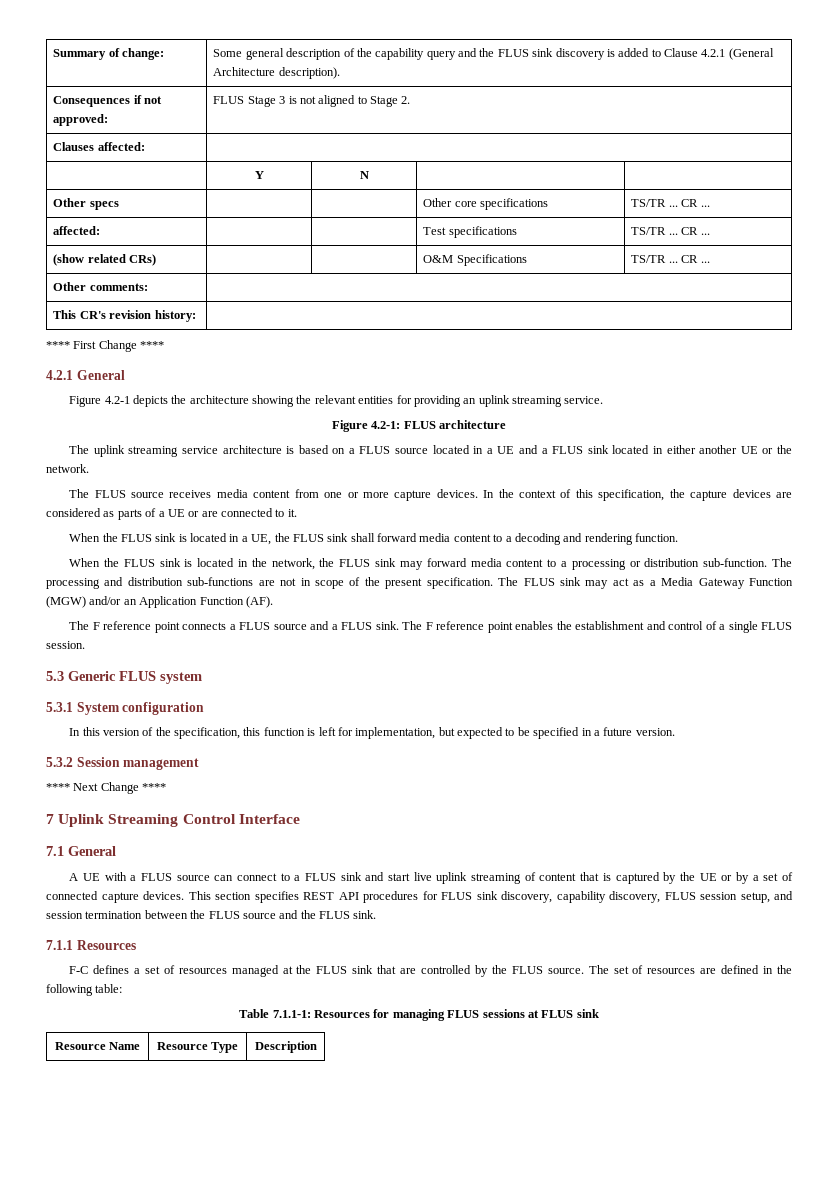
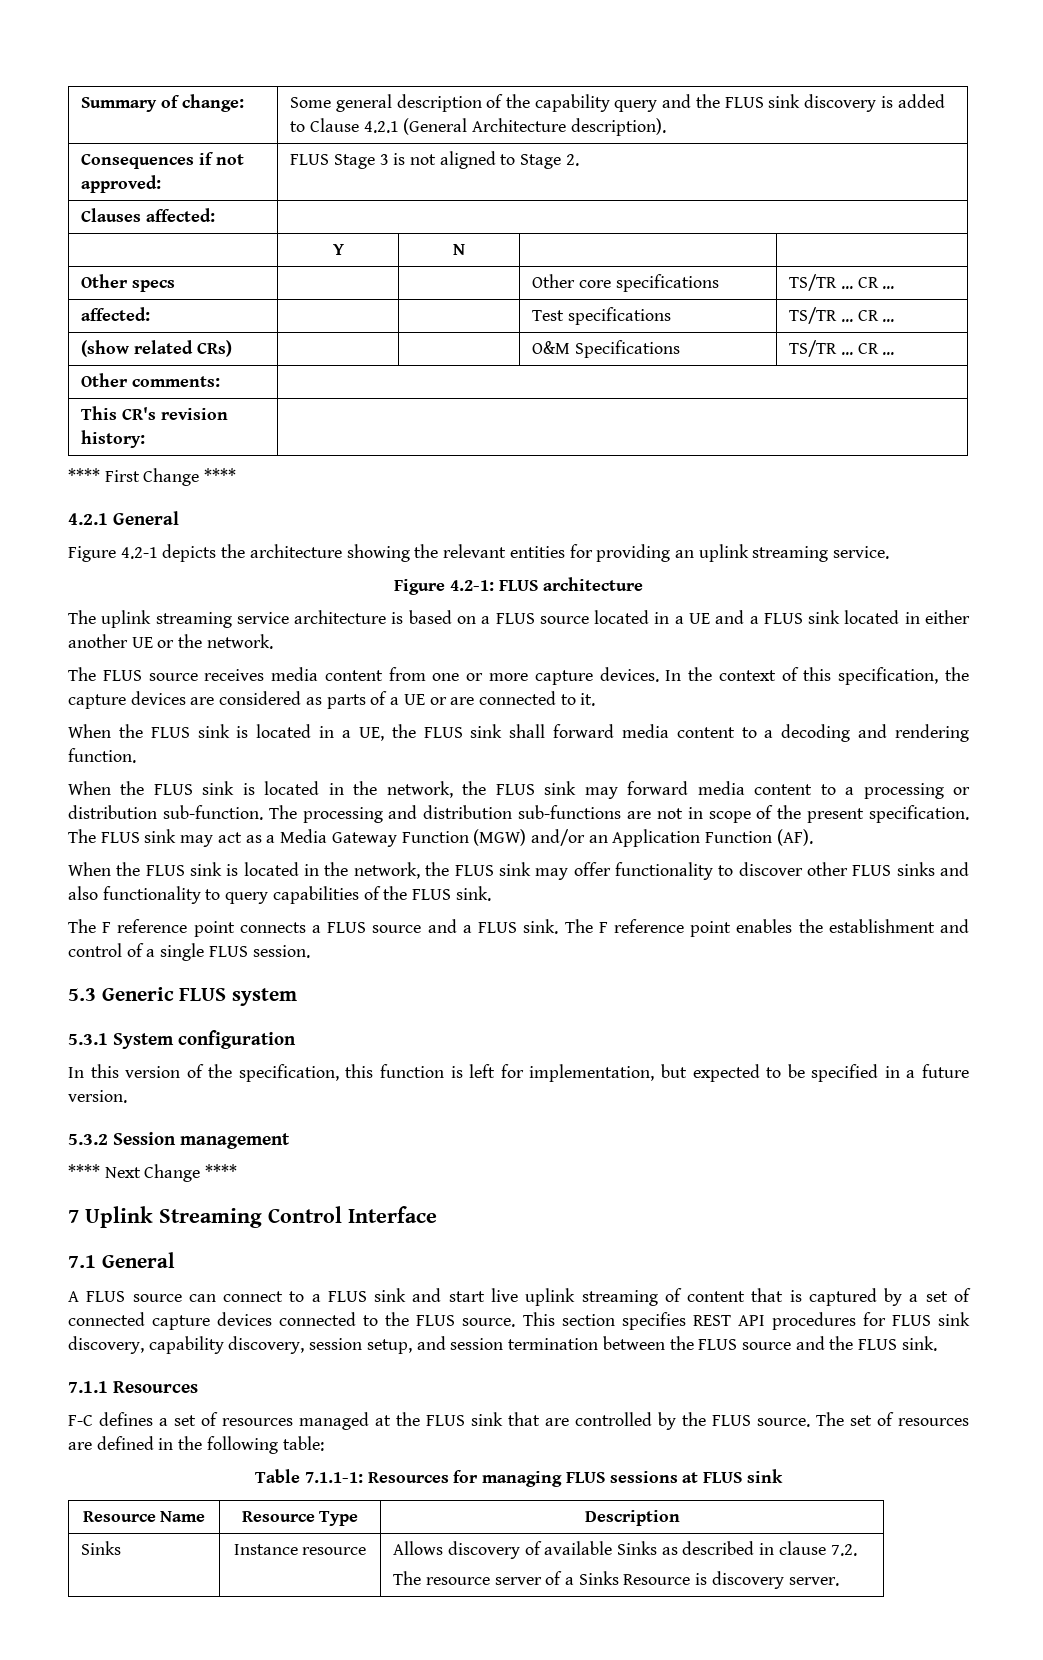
+ When the FLUS sink is located in the network, the FLUS sink may offer functionality to discover other FLUS sinks and also functionality to query capabilities of the FLUS sink.
- A UE with a FLUS source can connect to a FLUS sink and start live uplink streaming of content that is captured by the UE or by a set of connected capture devices.
+ A FLUS source can connect to a FLUS sink and start live uplink streaming of content that is captured by a set of connected capture devices connected to the FLUS source.
- This section specifies REST API procedures for FLUS sink discovery, capability discovery, FLUS session setup, and session termination between the FLUS source and the FLUS sink.
+ This section specifies REST API procedures for FLUS sink discovery, capability discovery, session setup, and session termination between the FLUS source and the FLUS sink.
+ Sinks | Instance resource | Allows discovery of available Sinks as described in clause 7.2.
+ The resource server of a Sinks Resource is discovery server.

